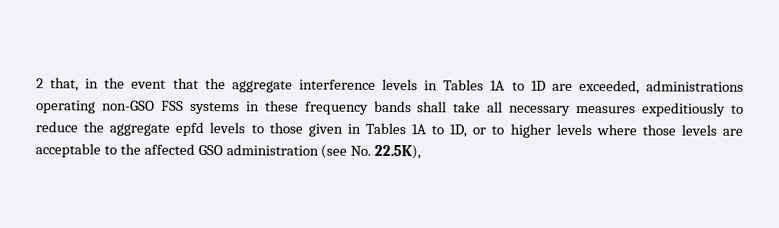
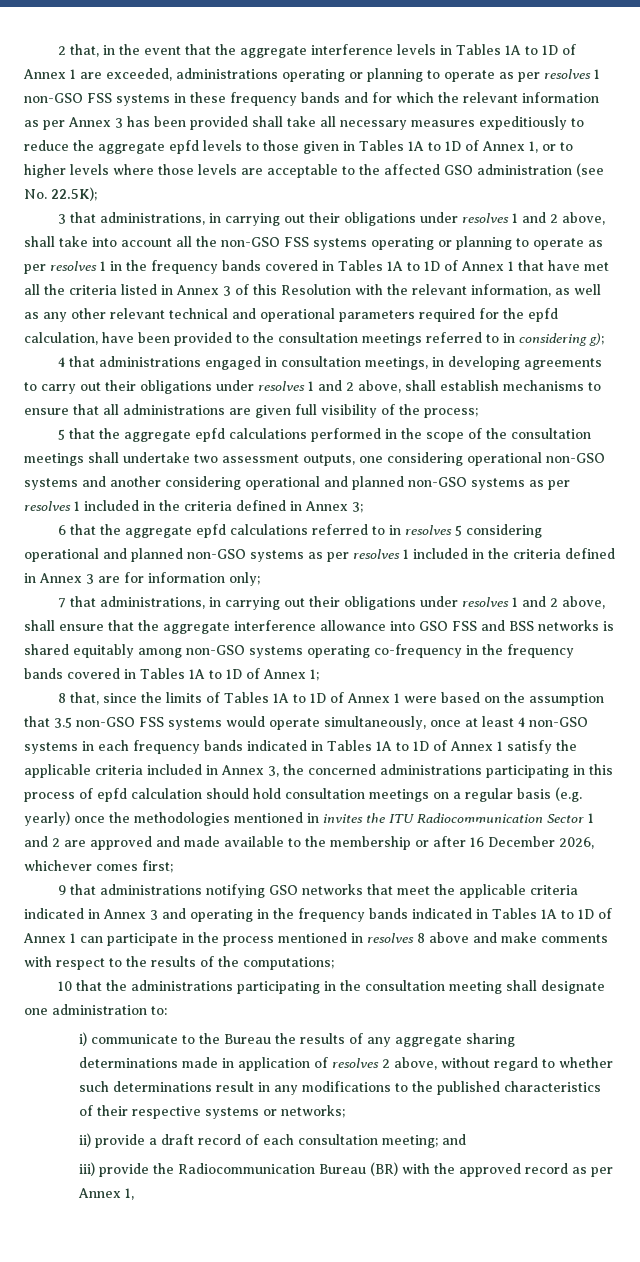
- 2 that, in the event that the aggregate interference levels in Tables 1A to 1D are exceeded, administrations operating non-GSO FSS systems in these frequency bands shall take all necessary measures expeditiously to reduce the aggregate epfd levels to those given in Tables 1A to 1D, or to higher levels where those levels are acceptable to the affected GSO administration (see No. 22.5K),
+ 2 that, in the event that the aggregate interference levels in Tables 1A to 1D of Annex 1 are exceeded, administrations operating or planning to operate as per resolves 1 non-GSO FSS systems in these frequency bands and for which the relevant information as per Annex 3 has been provided shall take all necessary measures expeditiously to reduce the aggregate epfd levels to those given in Tables 1A to 1D of Annex 1, or to higher levels where those levels are acceptable to the affected GSO administration (see No. 22.5K);
+ 3 that administrations, in carrying out their obligations under resolves 1 and 2 above, shall take into account all the non-GSO FSS systems operating or planning to operate as per resolves 1 in the frequency bands covered in Tables 1A to 1D of Annex 1 that have met all the criteria listed in Annex 3 of this Resolution with the relevant information, as well as any other relevant technical and operational parameters required for the epfd calculation, have been provided to the consultation meetings referred to in considering g);
+ 4 that administrations engaged in consultation meetings, in developing agreements to carry out their obligations under resolves 1 and 2 above, shall establish mechanisms to ensure that all administrations are given full visibility of the process;
+ 5 that the aggregate epfd calculations performed in the scope of the consultation meetings shall undertake two assessment outputs, one considering operational non-GSO systems and another considering operational and planned non-GSO systems as per resolves 1 included in the criteria defined in Annex 3;
+ 6 that the aggregate epfd calculations referred to in resolves 5 considering operational and planned non-GSO systems as per resolves 1 included in the criteria defined in Annex 3 are for information only;
+ 7 that administrations, in carrying out their obligations under resolves 1 and 2 above, shall ensure that the aggregate interference allowance into GSO FSS and BSS networks is shared equitably among non-GSO systems operating co-frequency in the frequency bands covered in Tables 1A to 1D of Annex 1;
+ 8 that, since the limits of Tables 1A to 1D of Annex 1 were based on the assumption that 3.5 non-GSO FSS systems would operate simultaneously, once at least 4 non-GSO systems in each frequency bands indicated in Tables 1A to 1D of Annex 1 satisfy the applicable criteria included in Annex 3, the concerned administrations participating in this process of epfd calculation should hold consultation meetings on a regular basis (e.g. yearly) once the methodologies mentioned in invites the ITU Radiocommunication Sector 1 and 2 are approved and made available to the membership or after 16 December 2026, whichever comes first;
+ 9 that administrations notifying GSO networks that meet the applicable criteria indicated in Annex 3 and operating in the frequency bands indicated in Tables 1A to 1D of Annex 1 can participate in the process mentioned in resolves 8 above and make comments with respect to the results of the computations;
+ 10 that the administrations participating in the consultation meeting shall designate one administration to:
+ i) communicate to the Bureau the results of any aggregate sharing determinations made in application of resolves 2 above, without regard to whether such determinations result in any modifications to the published characteristics of their respective systems or networks;
+ ii) provide a draft record of each consultation meeting; and
+ iii) provide the Radiocommunication Bureau (BR) with the approved record as per Annex 1,

